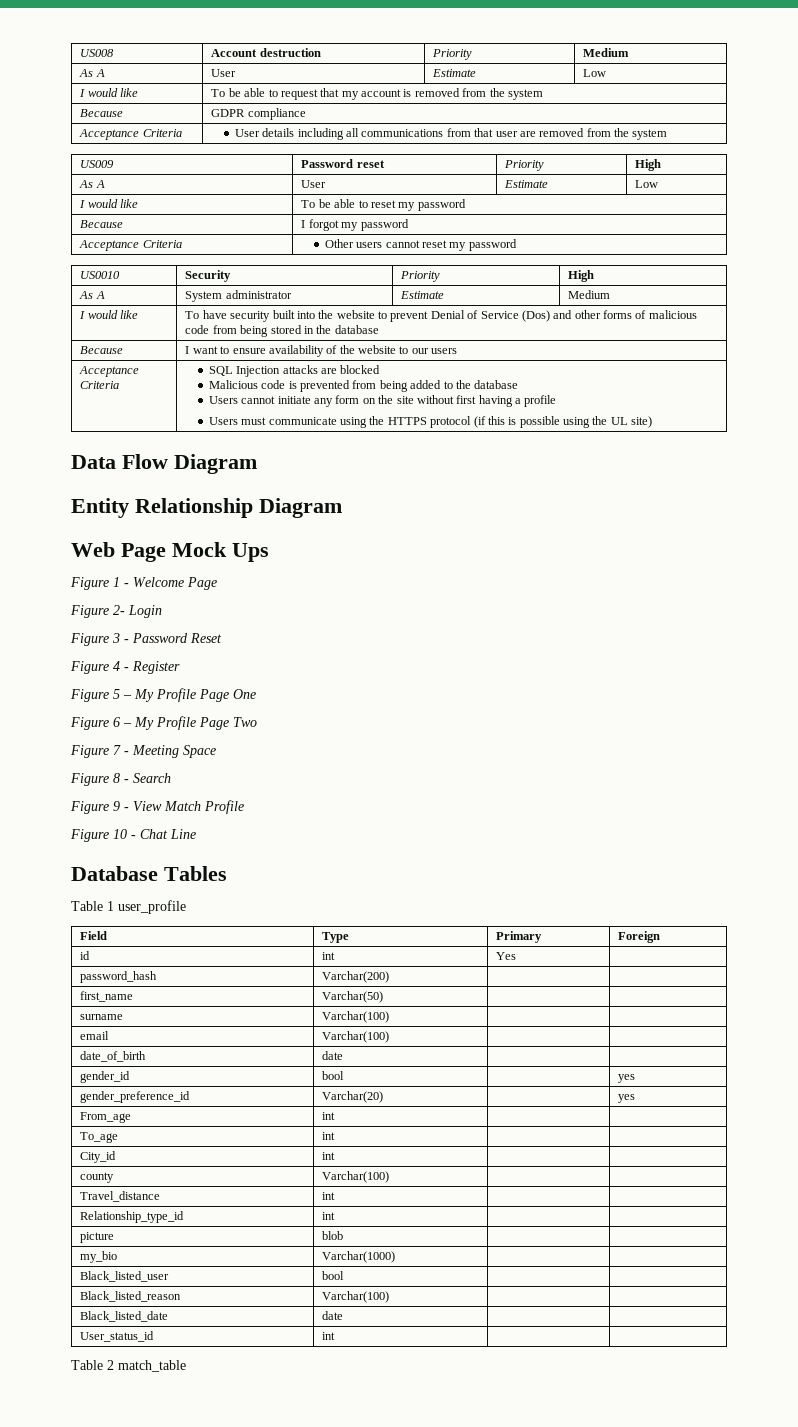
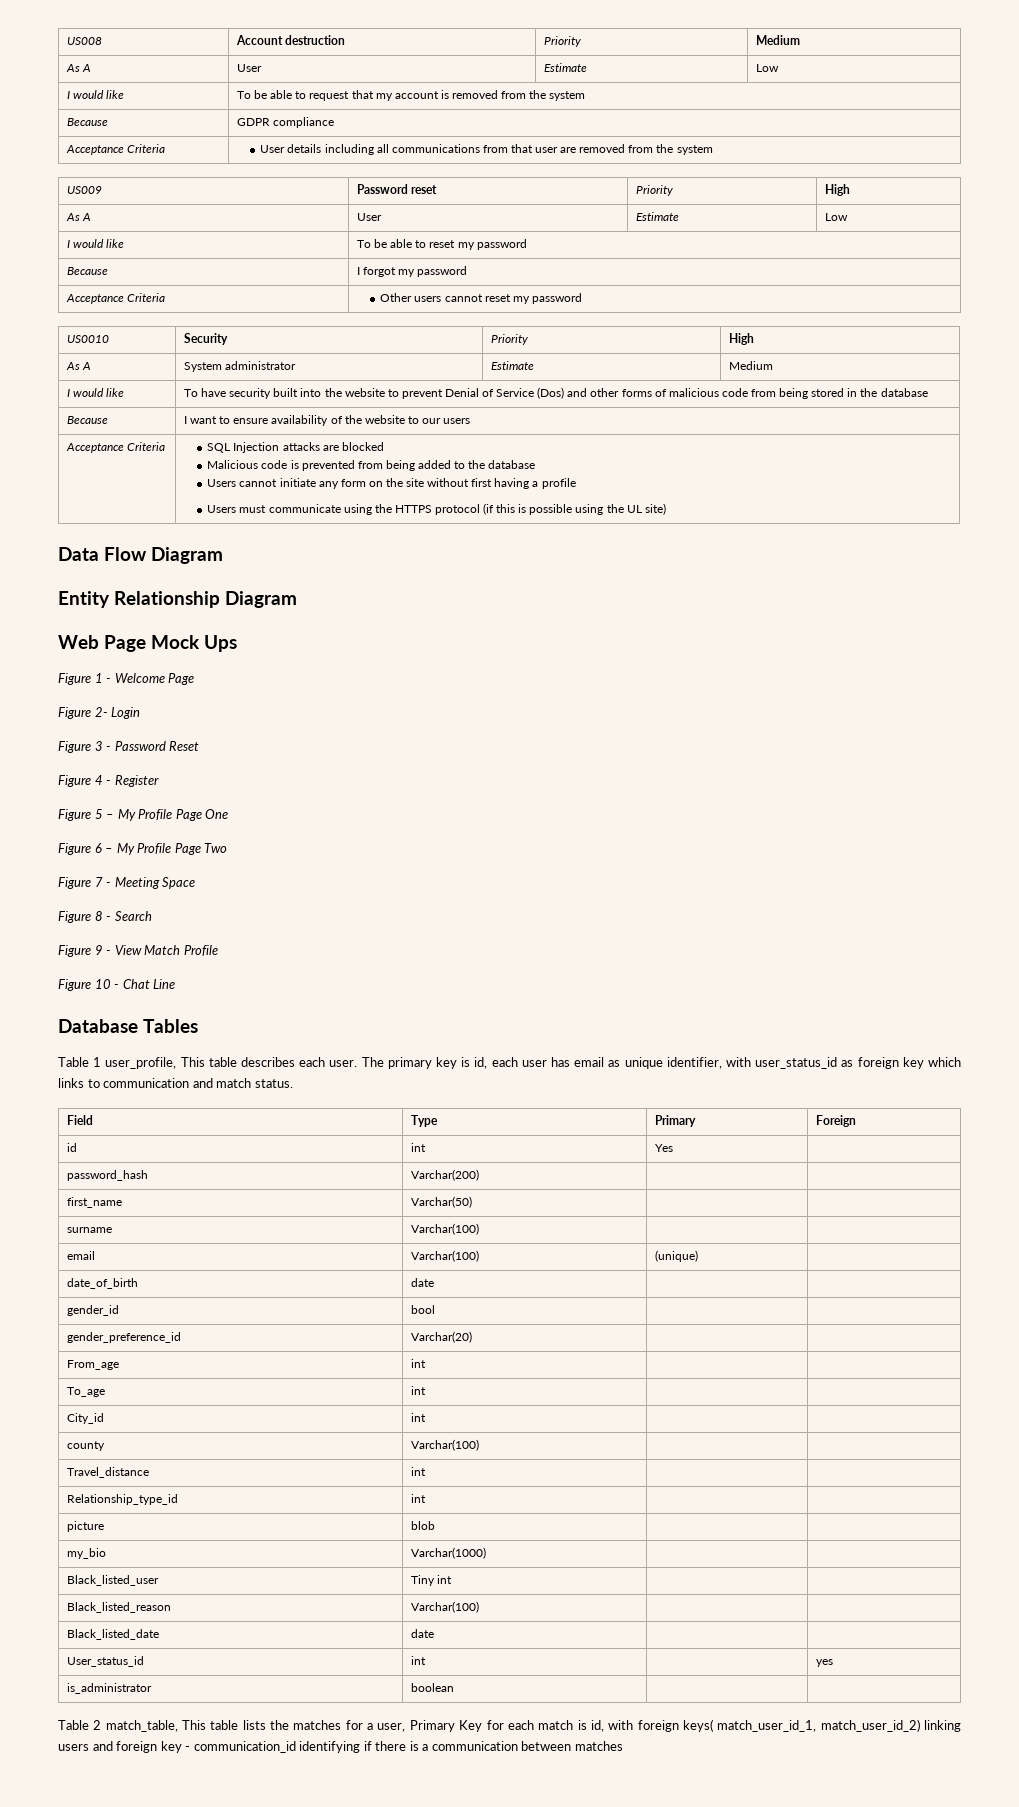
- Table 1 user_profile
+ Table 1 user_profile, This table describes each user. The primary key is id, each user has email as unique identifier, with user_status_id as foreign key which links to communication and match status.
- email | Varchar(100) | |
+ email | Varchar(100) | (unique) |
- gender_id | bool | | yes
+ gender_id | bool | |
- gender_preference_id | Varchar(20) | | yes
+ gender_preference_id | Varchar(20) | |
- Black_listed_user | bool | |
+ Black_listed_user | Tiny int | |
- User_status_id | int | |
+ User_status_id | int | | yes
+ is_administrator | boolean | |
- Table 2 match_table
+ Table 2 match_table, This table lists the matches for a user, Primary Key for each match is id, with foreign keys( match_user_id_1, match_user_id_2) linking users and foreign key - communication_id identifying if there is a communication between matches

